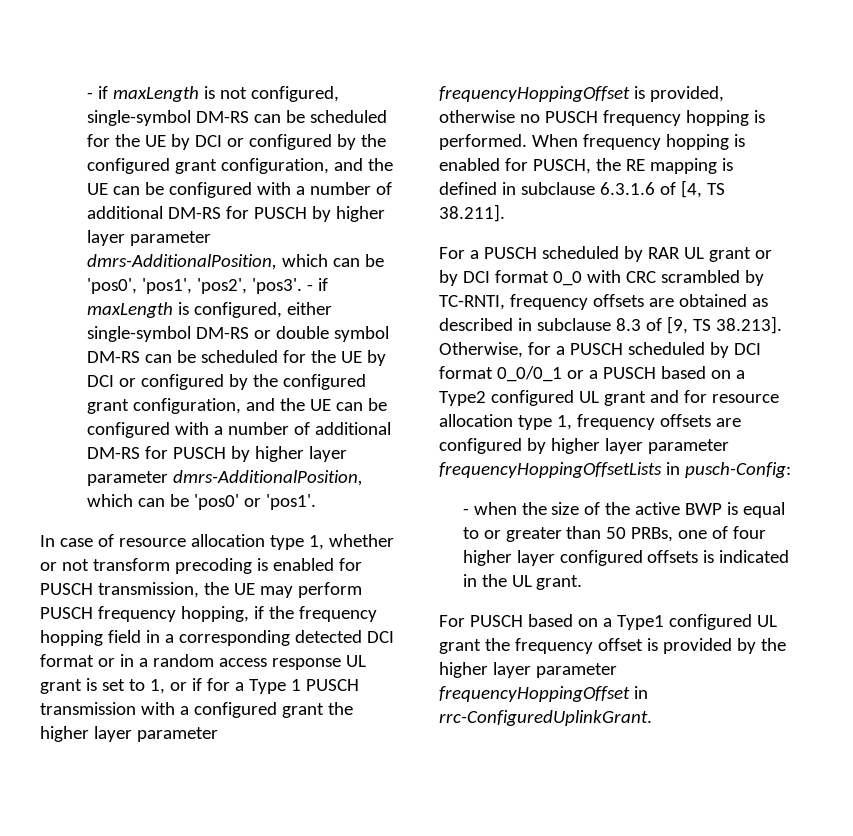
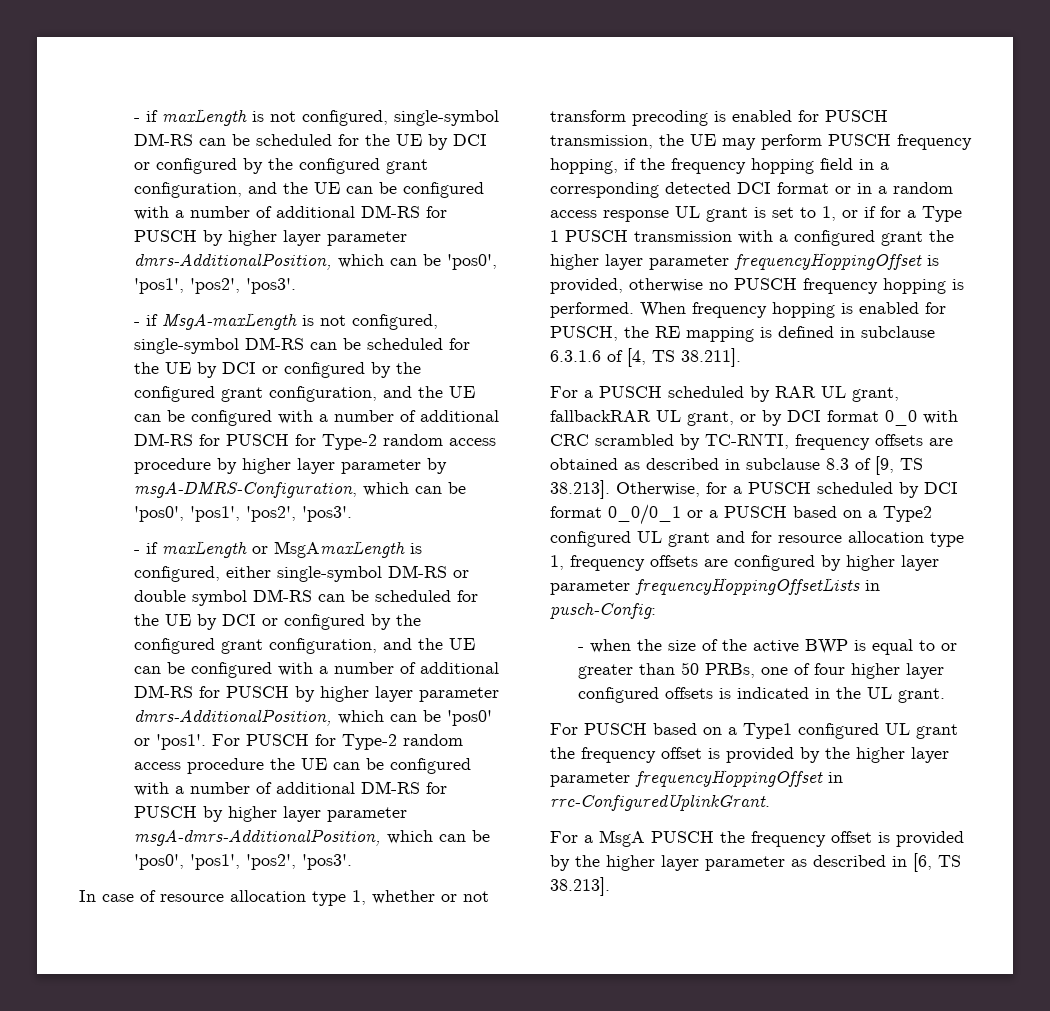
- - if maxLength is not configured, single-symbol DM-RS can be scheduled for the UE by DCI or configured by the configured grant configuration, and the UE can be configured with a number of additional DM-RS for PUSCH by higher layer parameter dmrs-AdditionalPosition, which can be 'pos0', 'pos1', 'pos2', 'pos3'. - if maxLength is configured, either single-symbol DM-RS or double symbol DM-RS can be scheduled for the UE by DCI or configured by the configured grant configuration, and the UE can be configured with a number of additional DM-RS for PUSCH by higher layer parameter dmrs-AdditionalPosition, which can be 'pos0' or 'pos1'.
+ - if maxLength is not configured, single-symbol DM-RS can be scheduled for the UE by DCI or configured by the configured grant configuration, and the UE can be configured with a number of additional DM-RS for PUSCH by higher layer parameter dmrs-AdditionalPosition, which can be 'pos0', 'pos1', 'pos2', 'pos3'.
+ - if MsgA-maxLength is not configured, single-symbol DM-RS can be scheduled for the UE by DCI or configured by the configured grant configuration, and the UE can be configured with a number of additional DM-RS for PUSCH for Type-2 random access procedure by higher layer parameter by msgA-DMRS-Configuration, which can be 'pos0', 'pos1', 'pos2', 'pos3'.
+ - if maxLength or MsgAmaxLength is configured, either single-symbol DM-RS or double symbol DM-RS can be scheduled for the UE by DCI or configured by the configured grant configuration, and the UE can be configured with a number of additional DM-RS for PUSCH by higher layer parameter dmrs-AdditionalPosition, which can be 'pos0' or 'pos1'. For PUSCH for Type-2 random access procedure the UE can be configured with a number of additional DM-RS for PUSCH by higher layer parameter msgA-dmrs-AdditionalPosition, which can be 'pos0', 'pos1', 'pos2', 'pos3'.
- For a PUSCH scheduled by RAR UL grant or by DCI format 0_0 with CRC scrambled by TC-RNTI, frequency offsets are obtained as described in subclause 8.3 of [9, TS 38.213]. Otherwise, for a PUSCH scheduled by DCI format 0_0/0_1 or a PUSCH based on a Type2 configured UL grant and for resource allocation type 1, frequency offsets are configured by higher layer parameter frequencyHoppingOffsetLists in pusch-Config:
+ For a PUSCH scheduled by RAR UL grant, fallbackRAR UL grant, or by DCI format 0_0 with CRC scrambled by TC-RNTI, frequency offsets are obtained as described in subclause 8.3 of [9, TS 38.213]. Otherwise, for a PUSCH scheduled by DCI format 0_0/0_1 or a PUSCH based on a Type2 configured UL grant and for resource allocation type 1, frequency offsets are configured by higher layer parameter frequencyHoppingOffsetLists in pusch-Config:
+ For a MsgA PUSCH the frequency offset is provided by the higher layer parameter as described in [6, TS 38.213].

